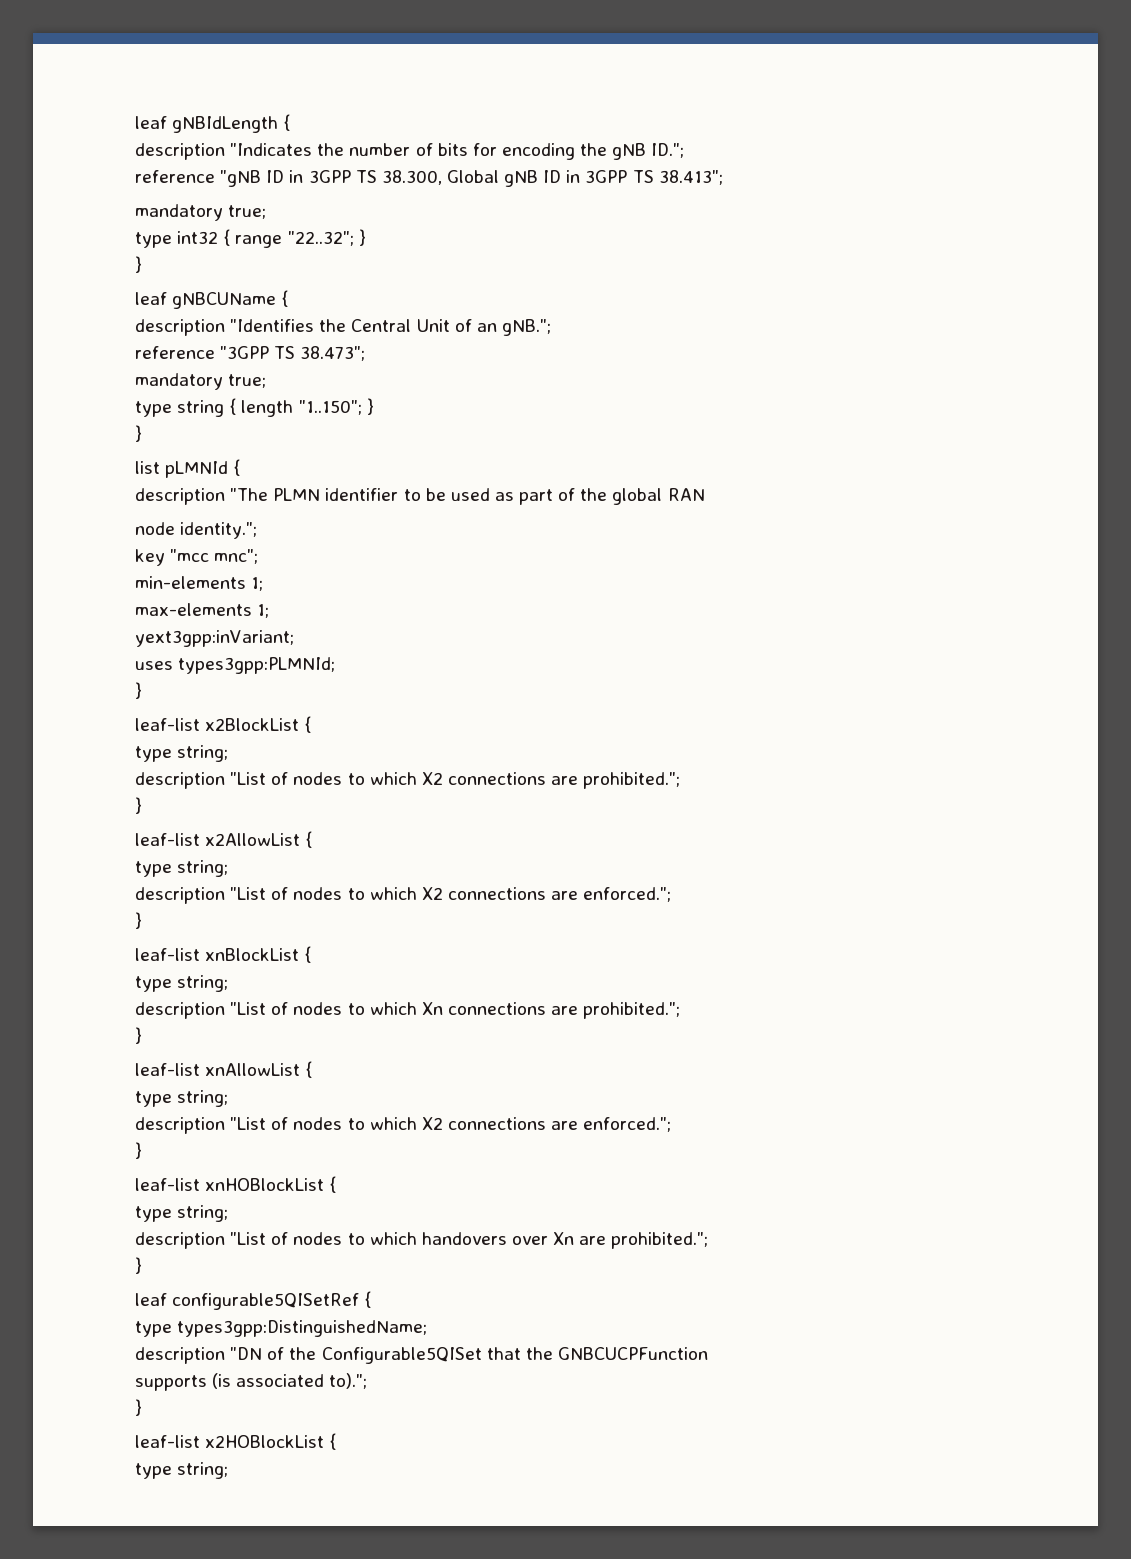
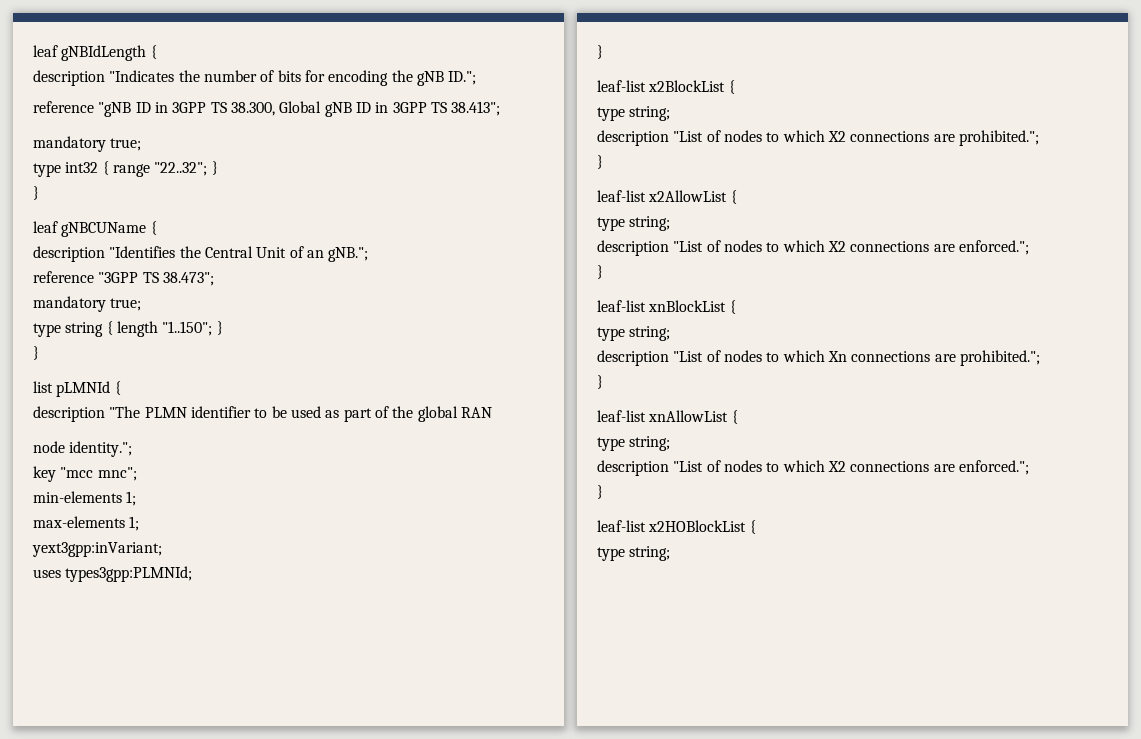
- leaf-list xnHOBlockList {
- type string;
- description "List of nodes to which handovers over Xn are prohibited.";
- }
- leaf configurable5QISetRef {
- type types3gpp:DistinguishedName;
- description "DN of the Configurable5QISet that the GNBCUCPFunction
- supports (is associated to).";
- }

